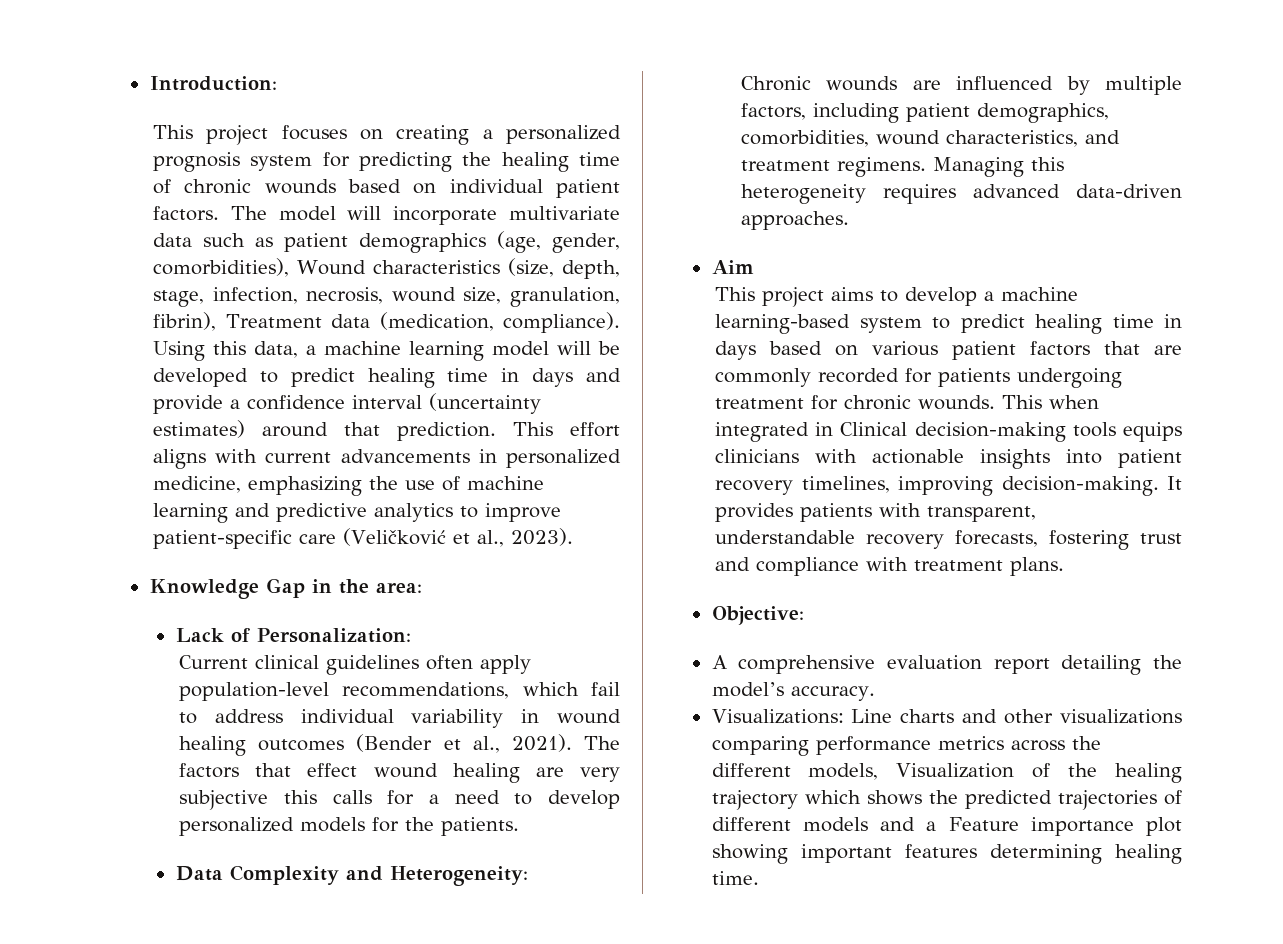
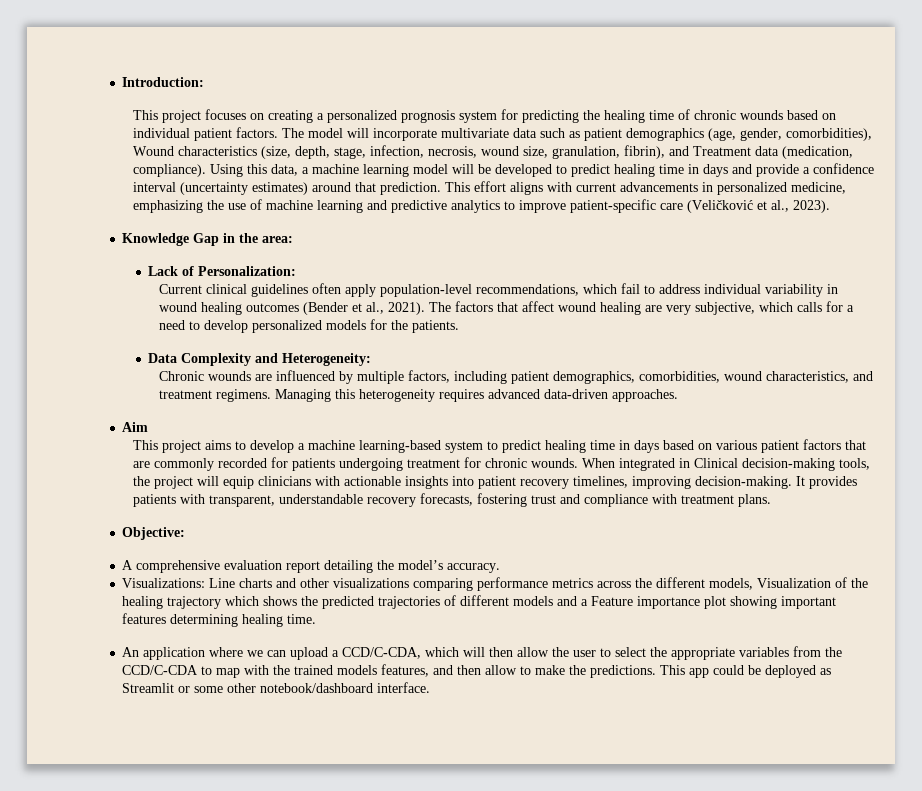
- The model will incorporate multivariate data such as patient demographics (age, gender, comorbidities), Wound characteristics (size, depth, stage, infection, necrosis, wound size, granulation, fibrin), Treatment data (medication, compliance).
+ The model will incorporate multivariate data such as patient demographics (age, gender, comorbidities), Wound characteristics (size, depth, stage, infection, necrosis, wound size, granulation, fibrin), and Treatment data (medication, compliance).
- The factors that effect wound healing are very subjective this calls for a need to develop personalized models for the patients.
+ The factors that affect wound healing are very subjective, which calls for a need to develop personalized models for the patients.
- This when integrated in Clinical decision-making tools equips clinicians with actionable insights into patient recovery timelines, improving decision-making.
+ When integrated in Clinical decision-making tools, the project will equip clinicians with actionable insights into patient recovery timelines, improving decision-making.
+ An application where we can upload a CCD/C-CDA, which will then allow the user to select the appropriate variables from the CCD/C-CDA to map with the trained models features, and then allow to make the predictions. This app could be deployed as Streamlit or some other notebook/dashboard interface.

